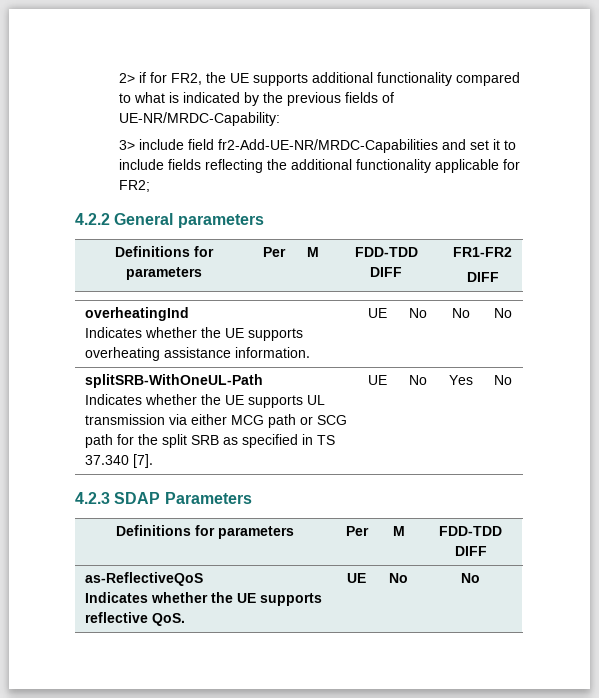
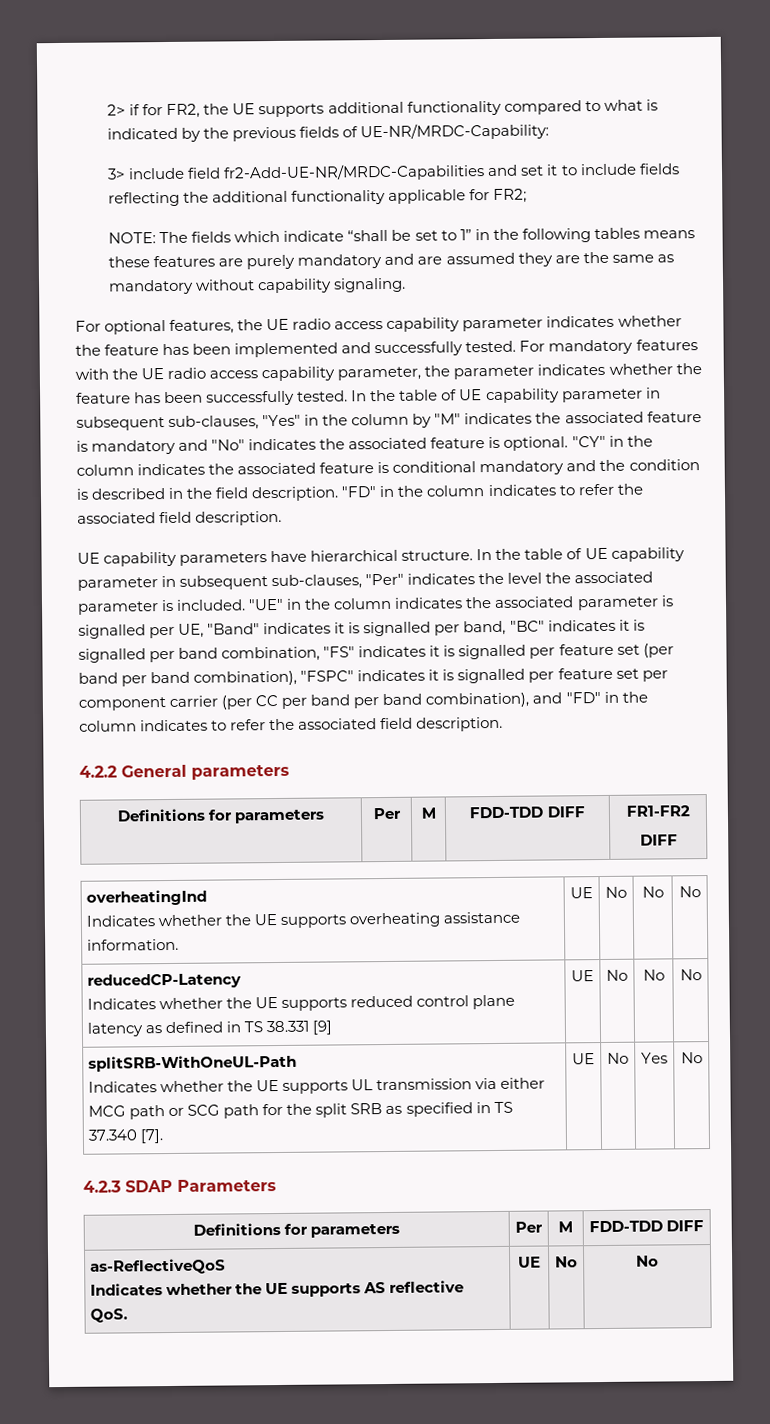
+ NOTE: The fields which indicate “shall be set to 1” in the following tables means these features are purely mandatory and are assumed they are the same as mandatory without capability signaling.
+ For optional features, the UE radio access capability parameter indicates whether the feature has been implemented and successfully tested. For mandatory features with the UE radio access capability parameter, the parameter indicates whether the feature has been successfully tested. In the table of UE capability parameter in subsequent sub-clauses, "Yes" in the column by "M" indicates the associated feature is mandatory and "No" indicates the associated feature is optional. "CY" in the column indicates the associated feature is conditional mandatory and the condition is described in the field description. "FD" in the column indicates to refer the associated field description.
+ UE capability parameters have hierarchical structure. In the table of UE capability parameter in subsequent sub-clauses, "Per" indicates the level the associated parameter is included. "UE" in the column indicates the associated parameter is signalled per UE, "Band" indicates it is signalled per band, "BC" indicates it is signalled per band combination, "FS" indicates it is signalled per feature set (per band per band combination), "FSPC" indicates it is signalled per feature set per component carrier (per CC per band per band combination), and "FD" in the column indicates to refer the associated field description.
+ reducedCP-Latency
+ Indicates whether the UE supports reduced control plane latency as defined in TS 38.331 [9] | UE | No | No | No
  as-ReflectiveQoS
- Indicates whether the UE supports reflective QoS. | UE | No | No
+ Indicates whether the UE supports AS reflective QoS. | UE | No | No

